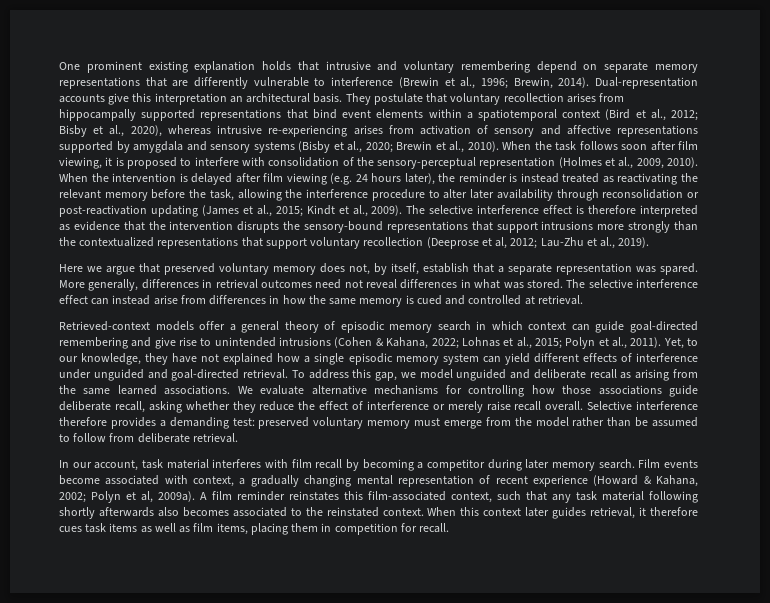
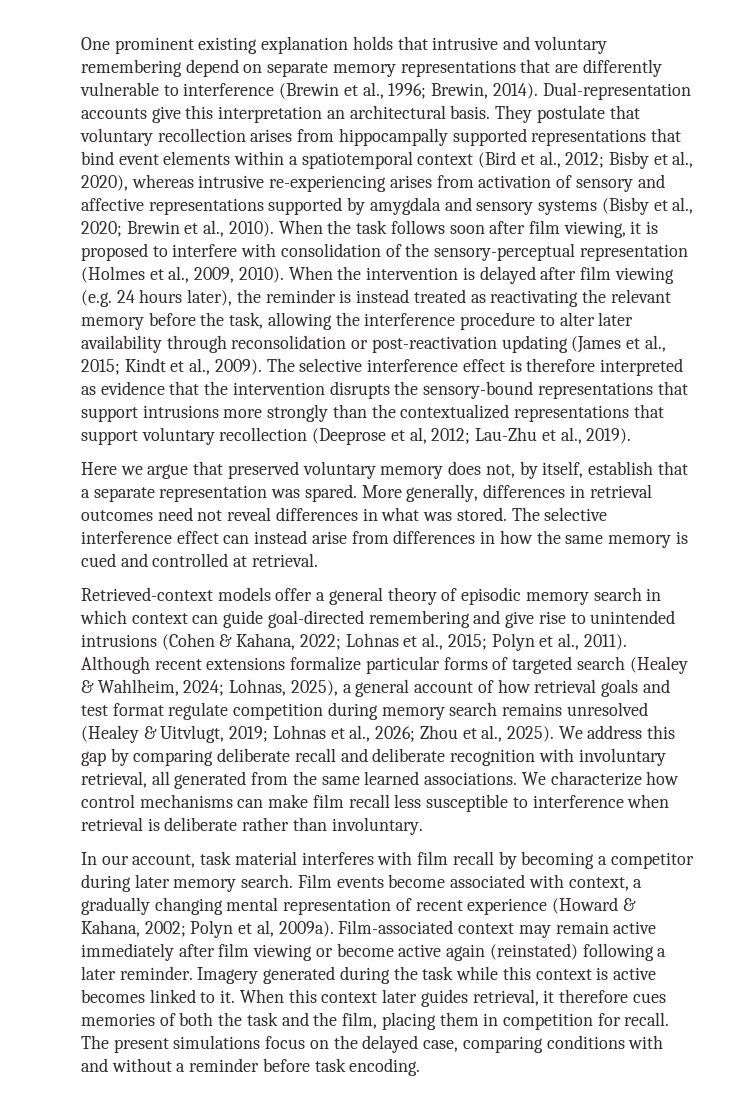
- Yet, to our knowledge, they have not explained how a single episodic memory system can yield different effects of interference under unguided and goal-directed retrieval. To address this gap, we model unguided and deliberate recall as arising from the same learned associations.
+ Although recent extensions formalize particular forms of targeted search (Healey & Wahlheim, 2024; Lohnas, 2025), a general account of how retrieval goals and test format regulate competition during memory search remains unresolved (Healey & Uitvlugt, 2019; Lohnas et al., 2026; Zhou et al., 2025). We address this gap by comparing deliberate recall and deliberate recognition with involuntary retrieval, all generated from the same learned associations.
- We evaluate alternative mechanisms for controlling how those associations guide deliberate recall, asking whether they reduce the effect of interference or merely raise recall overall. Selective interference therefore provides a demanding test: preserved voluntary memory must emerge from the model rather than be assumed to follow from deliberate retrieval.
+ We characterize how control mechanisms can make film recall less susceptible to interference when retrieval is deliberate rather than involuntary.
- A film reminder reinstates this film-associated context, such that any task material following shortly afterwards also becomes associated to the reinstated context.
+ Film-associated context may remain active immediately after film viewing or become active again (reinstated) following a later reminder. Imagery generated during the task while this context is active becomes linked to it.
- When this context later guides retrieval, it therefore cues task items as well as film items, placing them in competition for recall.
+ When this context later guides retrieval, it therefore cues memories of both the task and the film, placing them in competition for recall.
+ The present simulations focus on the delayed case, comparing conditions with and without a reminder before task encoding.

